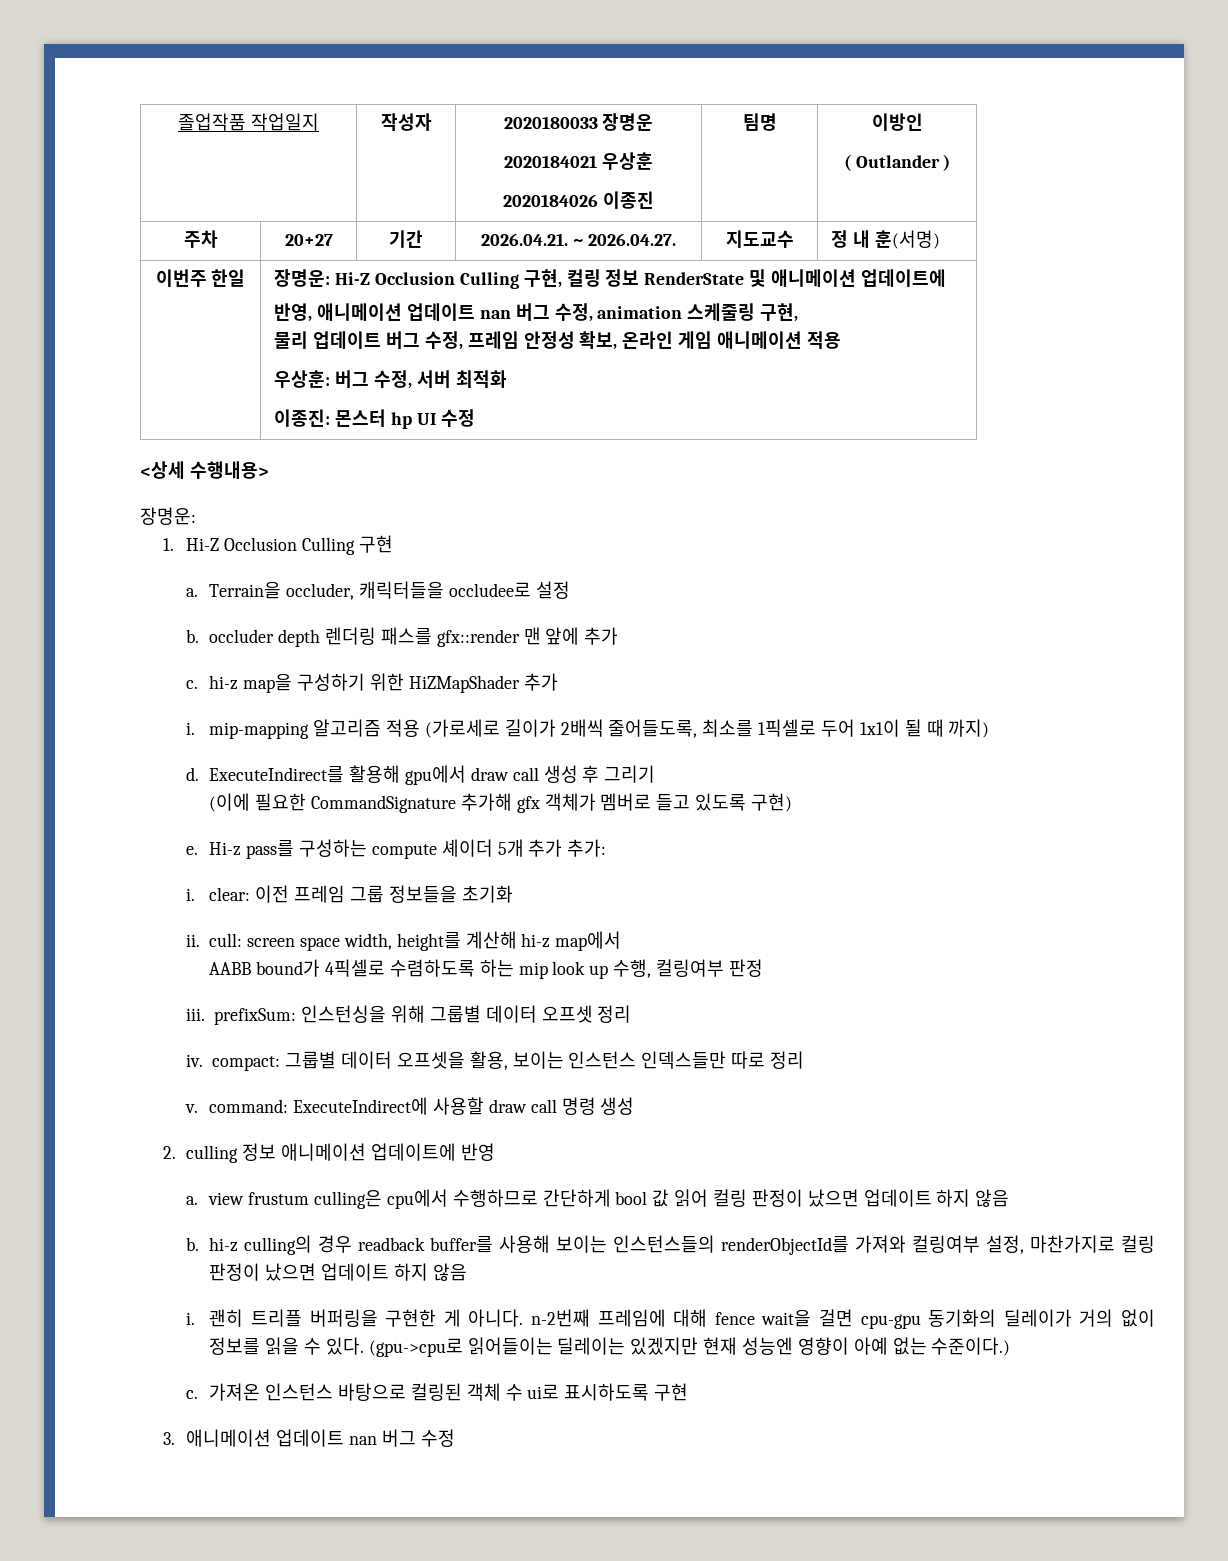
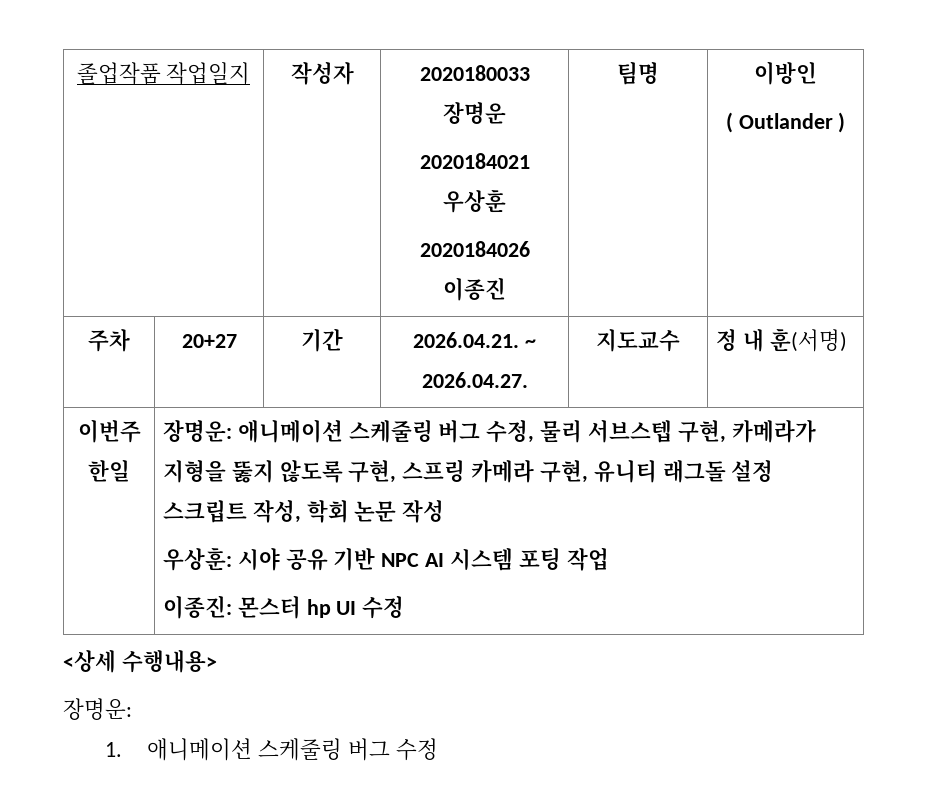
- 장명운: Hi-Z Occlusion Culling 구현, 컬링 정보 RenderState 및 애니메이션 업데이트에
- 반영, 애니메이션 업데이트 nan 버그 수정, animation 스케줄링 구현,
- 물리 업데이트 버그 수정, 프레임 안정성 확보, 온라인 게임 애니메이션 적용
- 우상훈: 버그 수정, 서버 최적화
+ 장명운: 애니메이션 스케줄링 버그 수정, 물리 서브스텝 구현, 카메라가 지형을 뚫지 않도록 구현, 스프링 카메라 구현, 유니티 래그돌 설정 스크립트 작성, 학회 논문 작성
+ 우상훈: 시야 공유 기반 NPC AI 시스템 포팅 작업
- 1. Hi-Z Occlusion Culling 구현
- a. Terrain을 occluder, 캐릭터들을 occludee로 설정
- b. occluder depth 렌더링 패스를 gfx::render 맨 앞에 추가
- c. hi-z map을 구성하기 위한 HiZMapShader 추가
- i. mip-mapping 알고리즘 적용 (가로세로 길이가 2배씩 줄어들도록, 최소를 1픽셀로 두어 1x1이 될 때 까지)
- d. ExecuteIndirect를 활용해 gpu에서 draw call 생성 후 그리기
- (이에 필요한 CommandSignature 추가해 gfx 객체가 멤버로 들고 있도록 구현)
- e. Hi-z pass를 구성하는 compute 셰이더 5개 추가 추가:
- i. clear: 이전 프레임 그룹 정보들을 초기화
- ii. cull: screen space width, height를 계산해 hi-z map에서
- AABB bound가 4픽셀로 수렴하도록 하는 mip look up 수행, 컬링여부 판정
- iii. prefixSum: 인스턴싱을 위해 그룹별 데이터 오프셋 정리
- iv. compact: 그룹별 데이터 오프셋을 활용, 보이는 인스턴스 인덱스들만 따로 정리
- v. command: ExecuteIndirect에 사용할 draw call 명령 생성
- 2. culling 정보 애니메이션 업데이트에 반영
- a. view frustum culling은 cpu에서 수행하므로 간단하게 bool 값 읽어 컬링 판정이 났으면 업데이트 하지 않음
- b. hi-z culling의 경우 readback buffer를 사용해 보이는 인스턴스들의 renderObjectId를 가져와 컬링여부 설정, 마찬가지로 컬링 판정이 났으면 업데이트 하지 않음
- i. 괜히 트리플 버퍼링을 구현한 게 아니다. n-2번째 프레임에 대해 fence wait을 걸면 cpu-gpu 동기화의 딜레이가 거의 없이 정보를 읽을 수 있다. (gpu->cpu로 읽어들이는 딜레이는 있겠지만 현재 성능엔 영향이 아예 없는 수준이다.)
- c. 가져온 인스턴스 바탕으로 컬링된 객체 수 ui로 표시하도록 구현
- 3. 애니메이션 업데이트 nan 버그 수정
+ 1. 애니메이션 스케줄링 버그 수정

